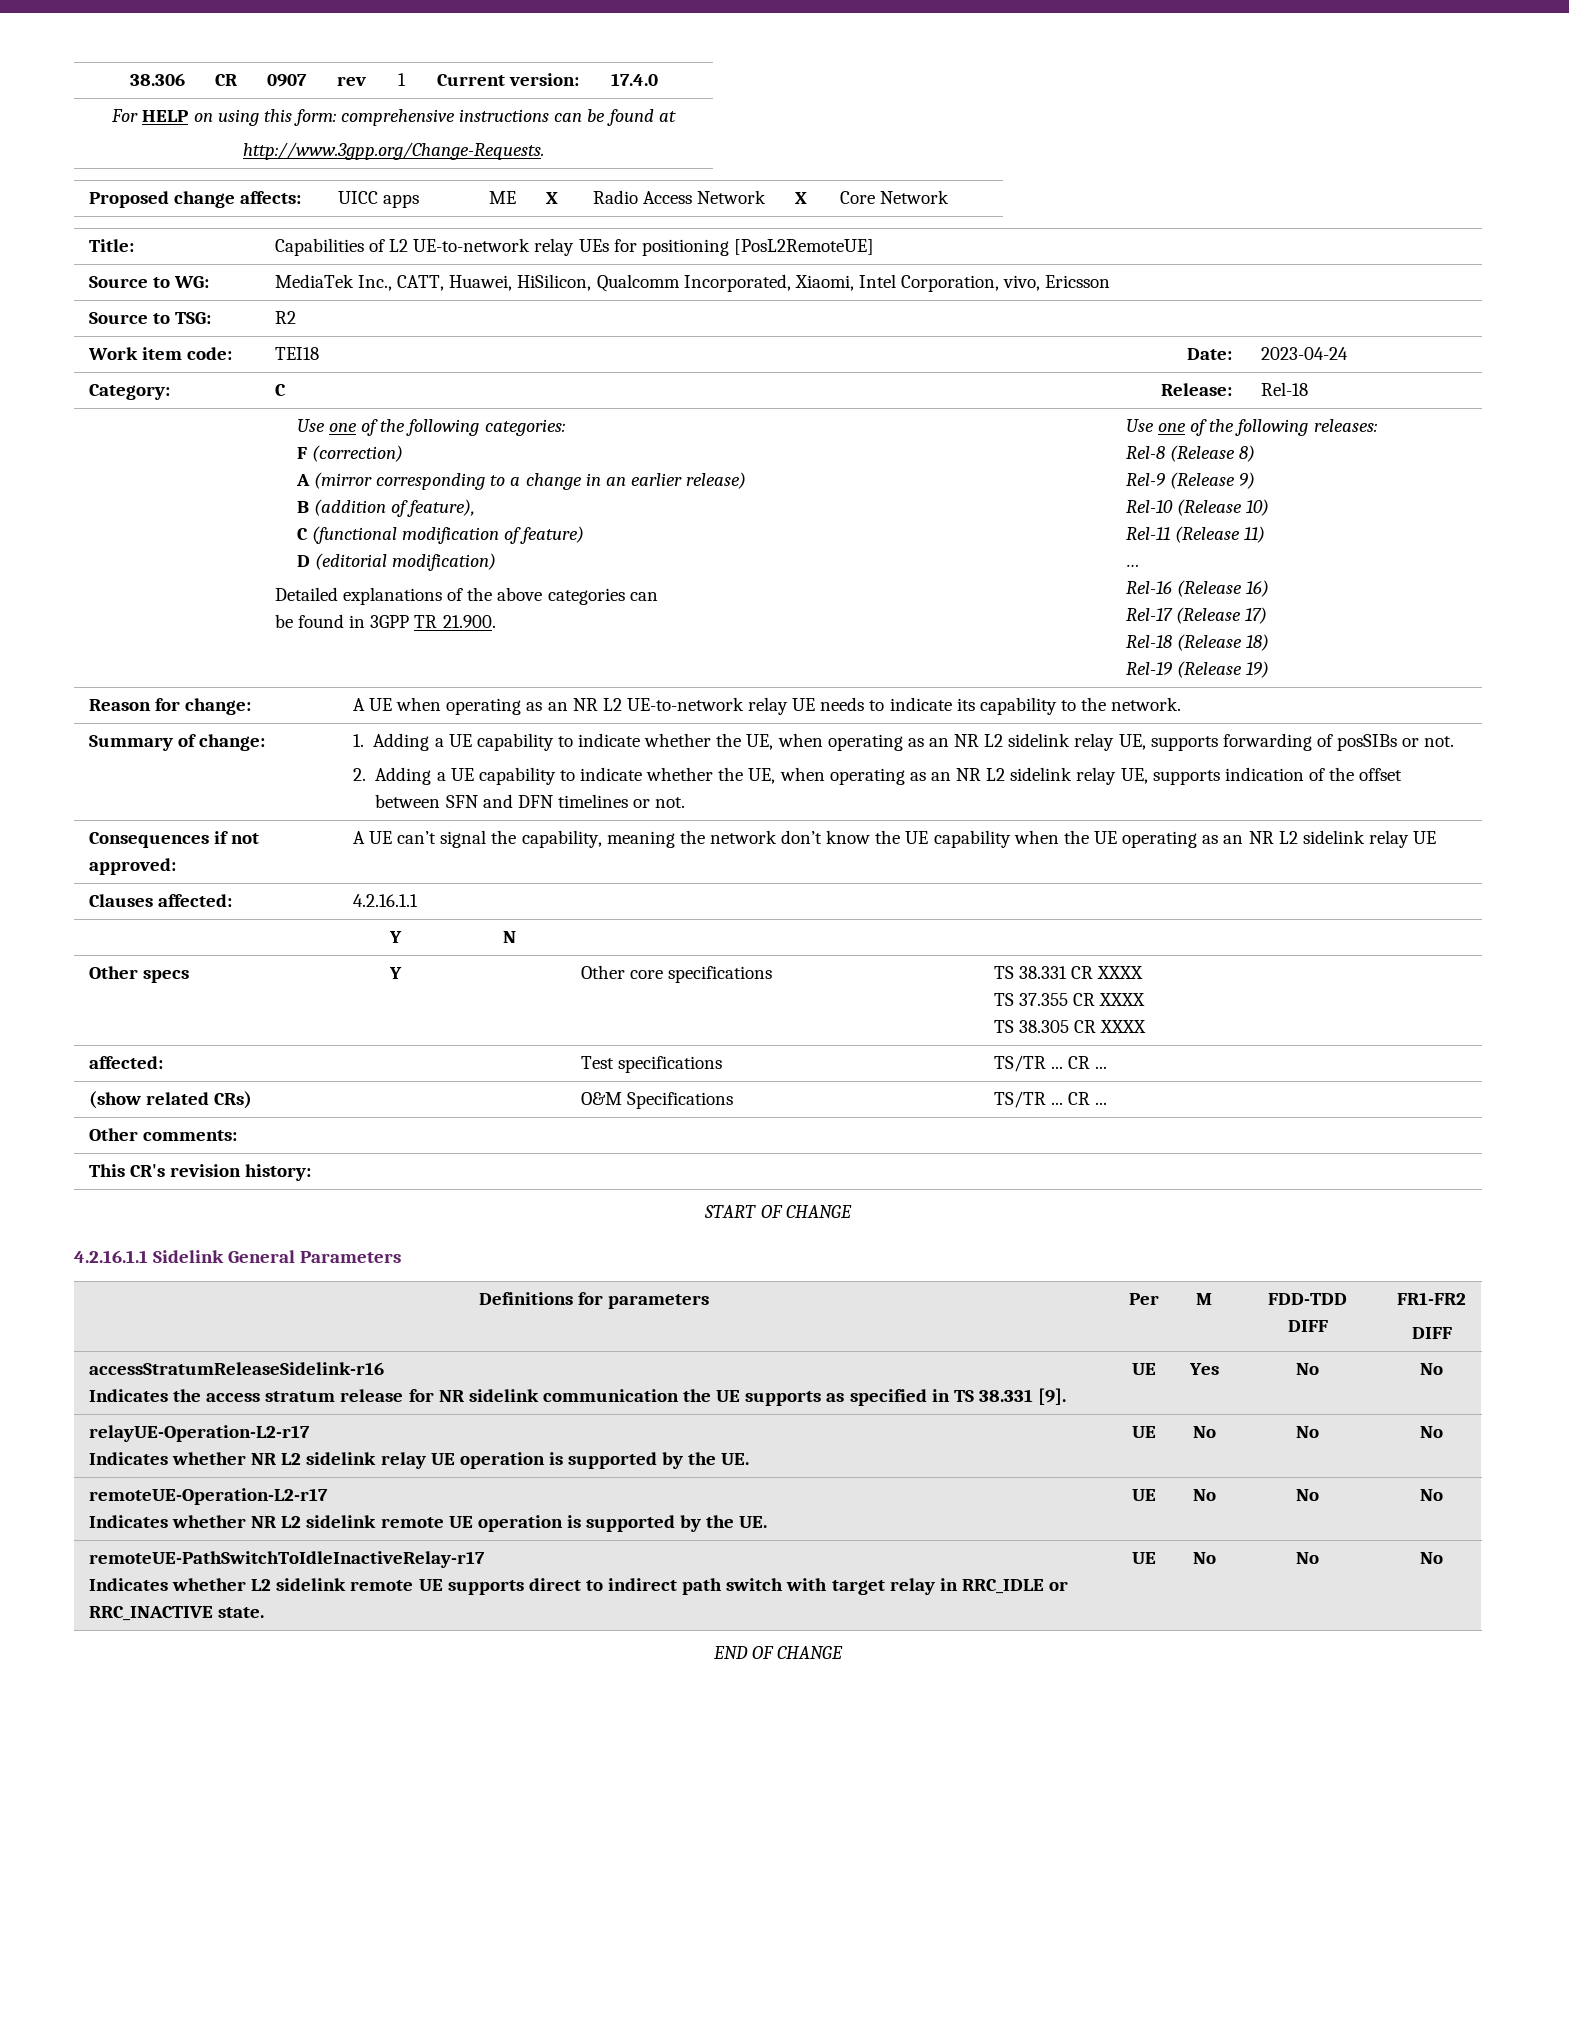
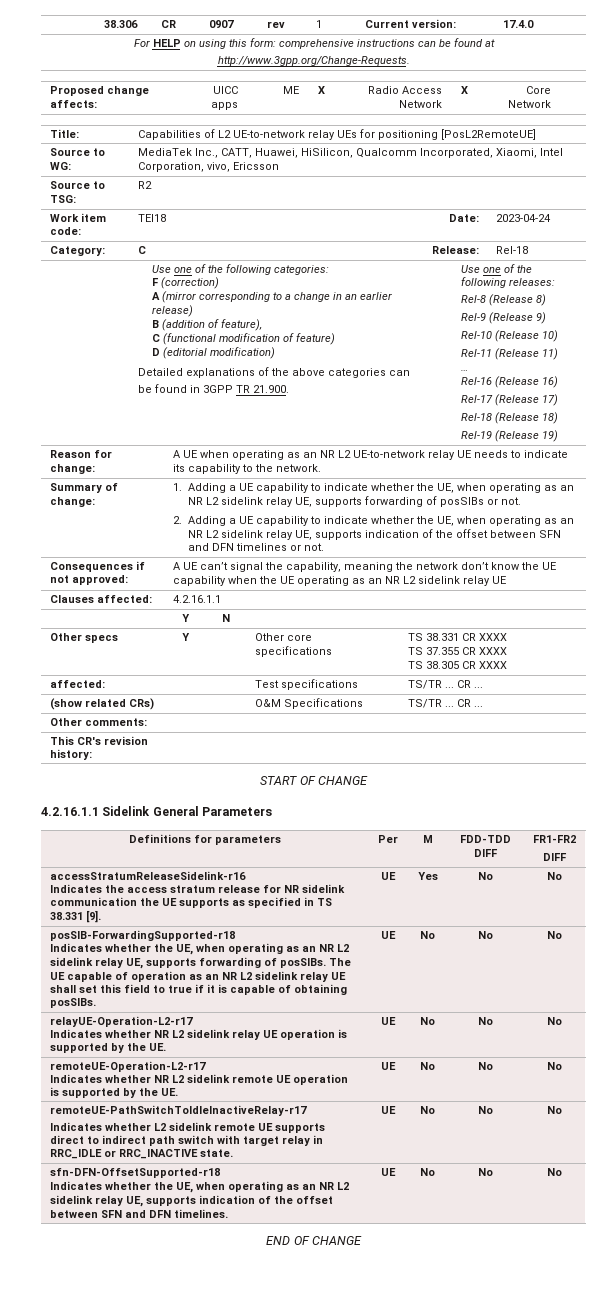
+ posSIB-ForwardingSupported-r18
+ Indicates whether the UE, when operating as an NR L2 sidelink relay UE, supports forwarding of posSIBs. The UE capable of operation as an NR L2 sidelink relay UE shall set this field to true if it is capable of obtaining posSIBs. | UE | No | No | No
+ sfn-DFN-OffsetSupported-r18
+ Indicates whether the UE, when operating as an NR L2 sidelink relay UE, supports indication of the offset between SFN and DFN timelines. | UE | No | No | No

